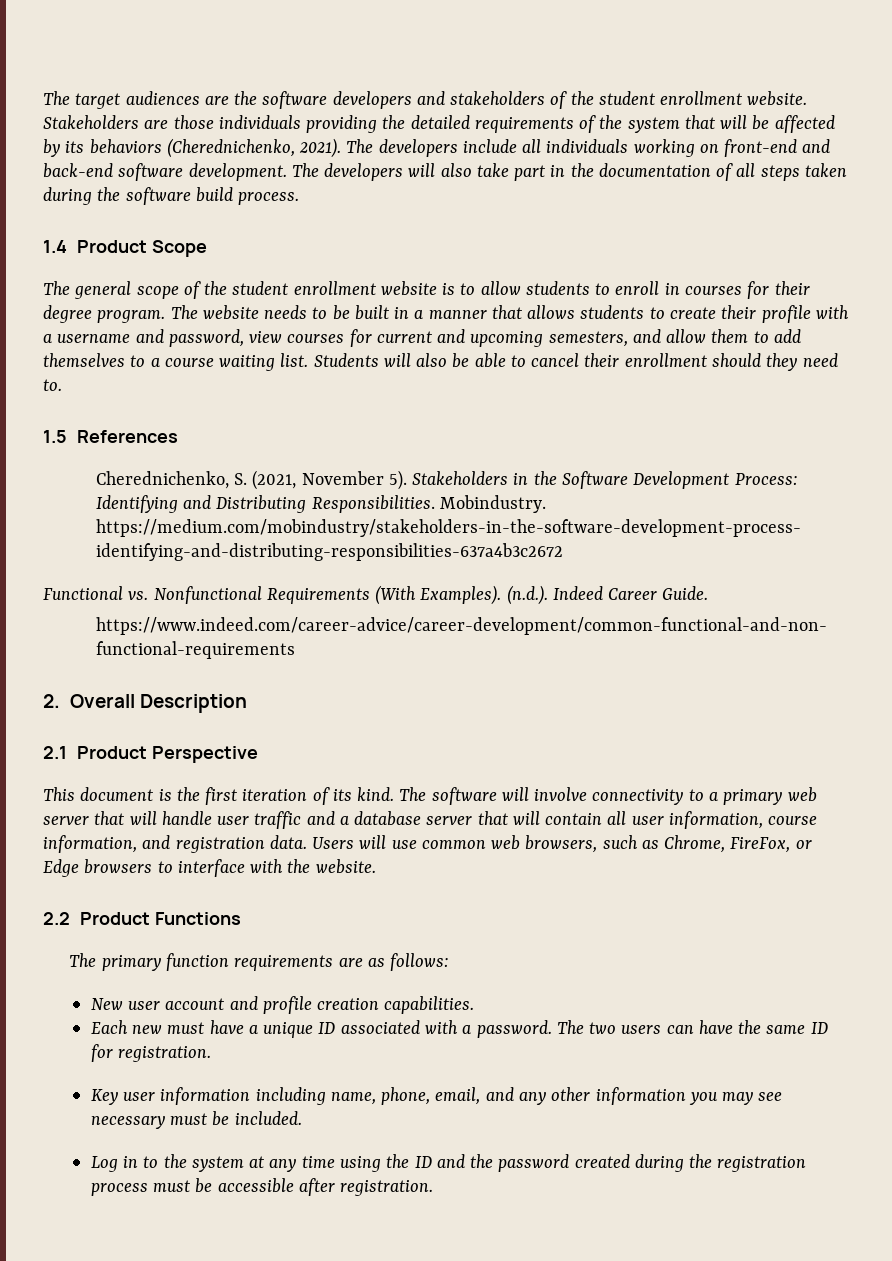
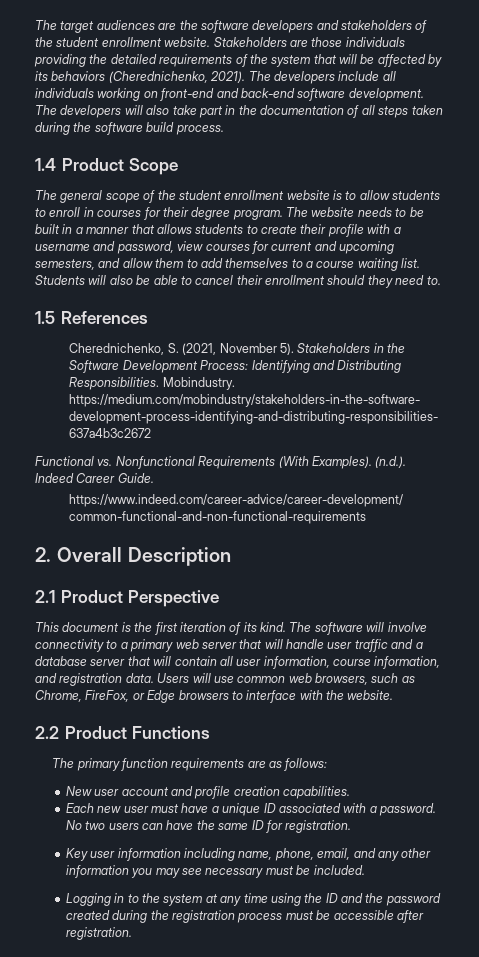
- Each new must have a unique ID associated with a password.
+ Each new user must have a unique ID associated with a password.
- The two users can have the same ID for registration.
+ No two users can have the same ID for registration.
- Log in to the system at any time using the ID and the password created during the registration process must be accessible after registration.
+ Logging in to the system at any time using the ID and the password created during the registration process must be accessible after registration.

